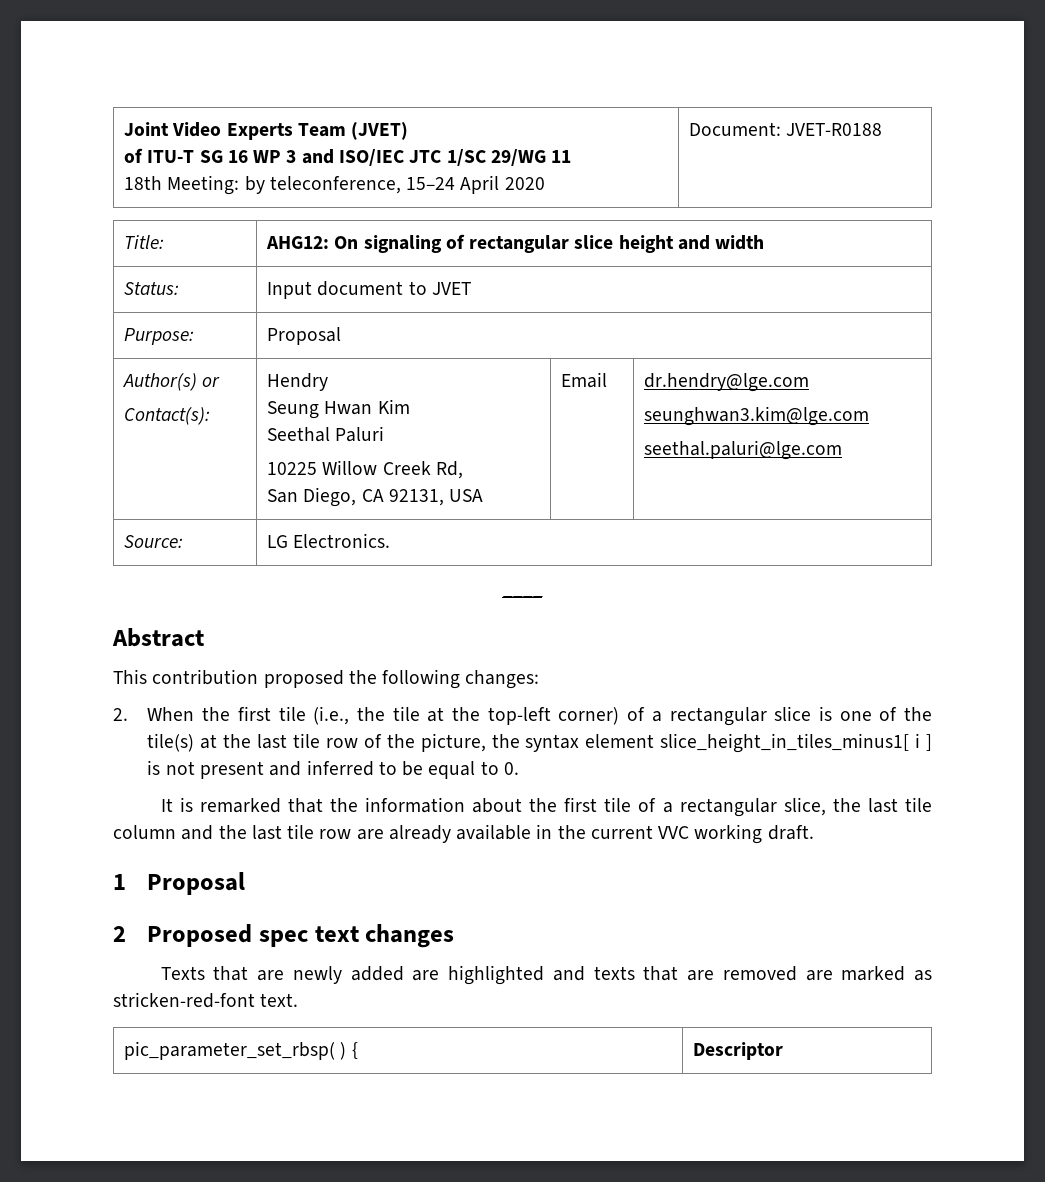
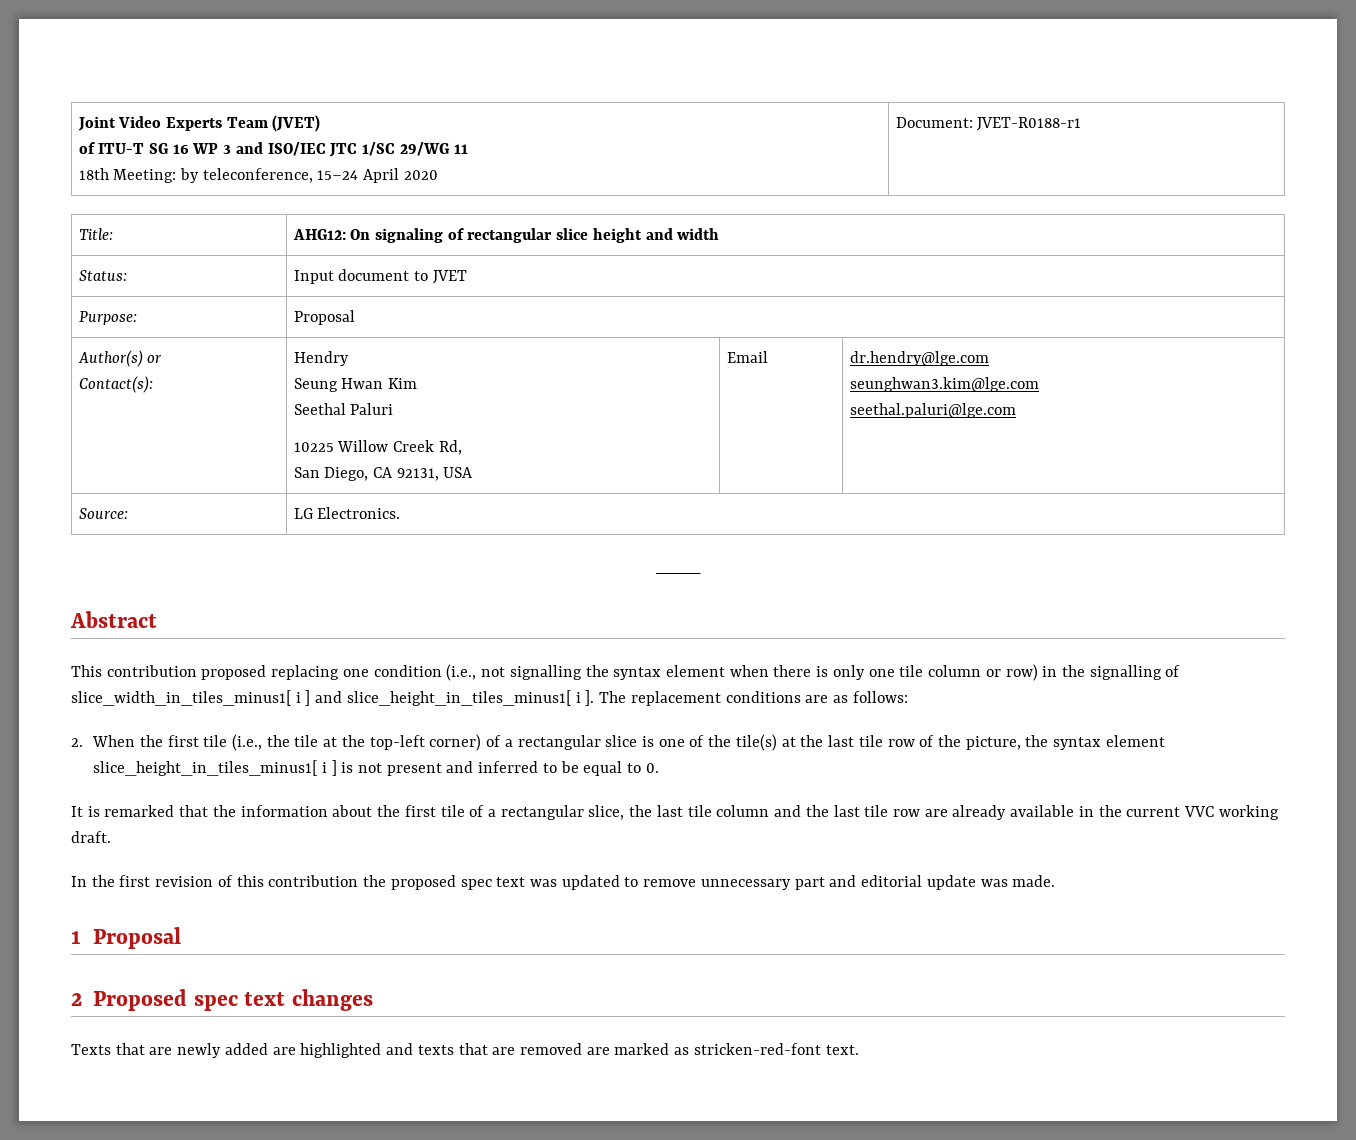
  Joint Video Experts Team (JVET)
  of ITU-T SG 16 WP 3 and ISO/IEC JTC 1/SC 29/WG 11
- 18th Meeting: by teleconference, 15–24 April 2020 | Document: JVET-R0188
+ 18th Meeting: by teleconference, 15–24 April 2020 | Document: JVET-R0188-r1
- This contribution proposed the following changes:
+ This contribution proposed replacing one condition (i.e., not signalling the syntax element when there is only one tile column or row) in the signalling of slice_width_in_tiles_minus1[ i ] and slice_height_in_tiles_minus1[ i ]. The replacement conditions are as follows:
+ In the first revision of this contribution the proposed spec text was updated to remove unnecessary part and editorial update was made.
- pic_parameter_set_rbsp( ) { | Descriptor

